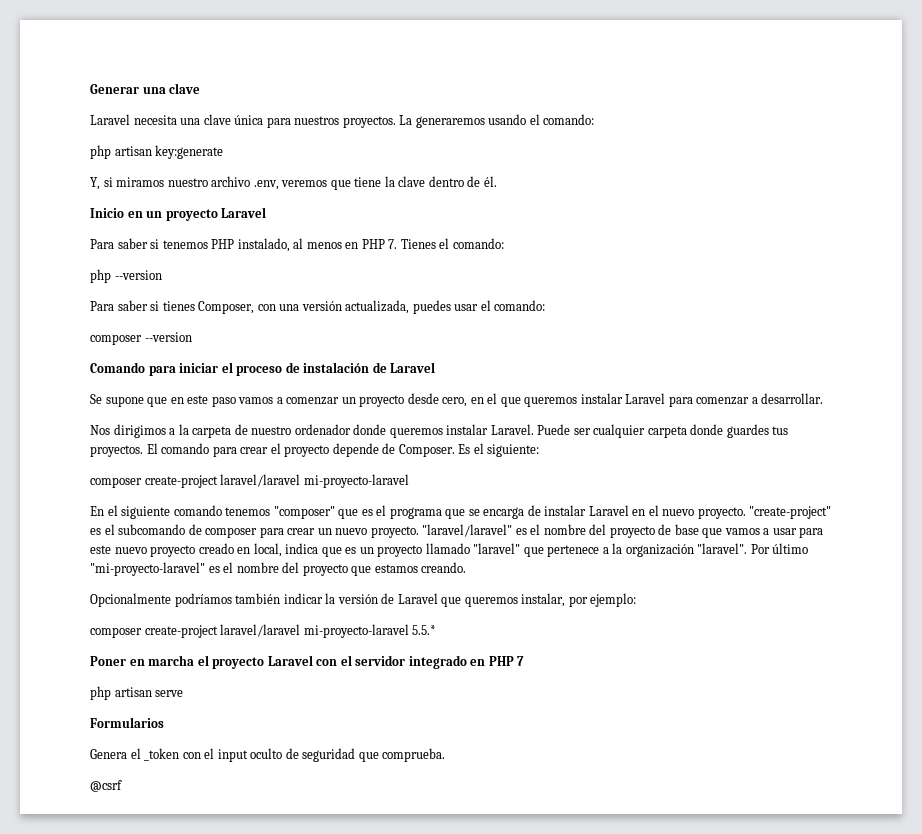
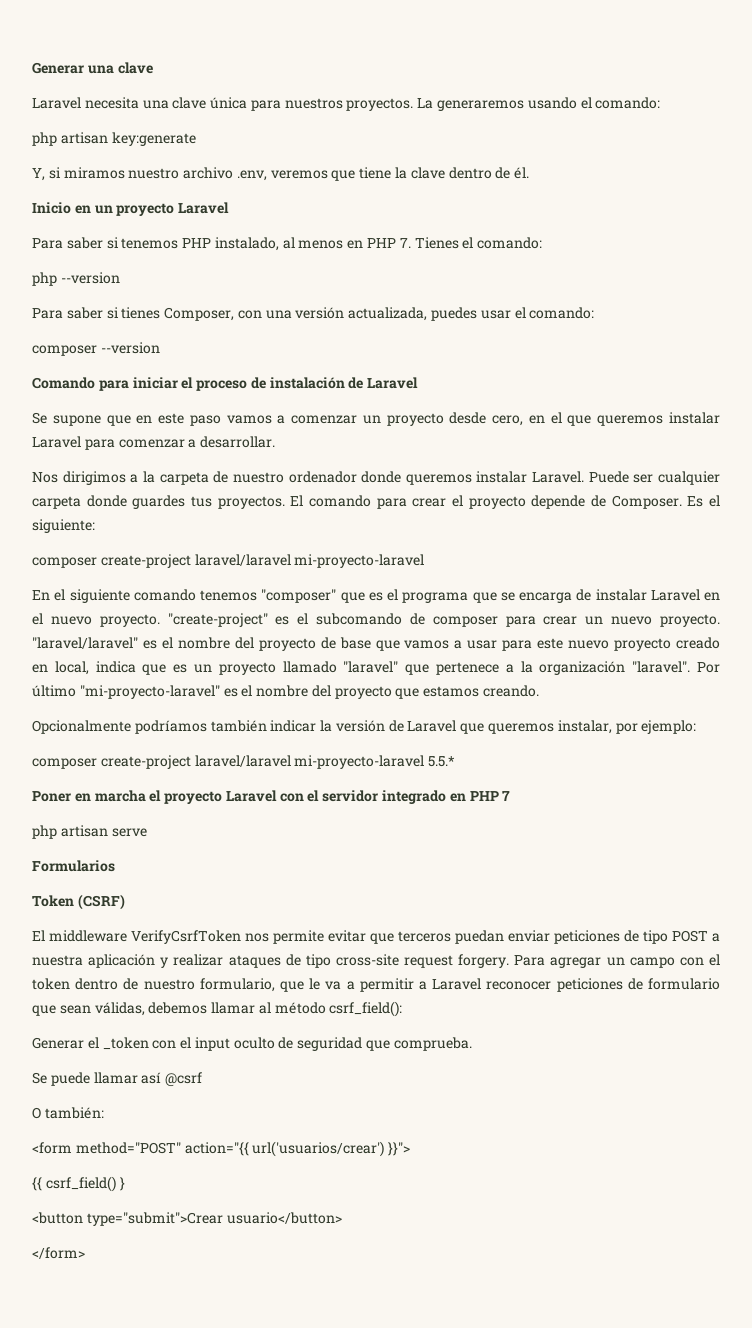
- Genera el _token con el input oculto de seguridad que comprueba.
+ Token (CSRF)
+ El middleware VerifyCsrfToken nos permite evitar que terceros puedan enviar peticiones de tipo POST a nuestra aplicación y realizar ataques de tipo cross-site request forgery. Para agregar un campo con el token dentro de nuestro formulario, que le va a permitir a Laravel reconocer peticiones de formulario que sean válidas, debemos llamar al método csrf_field():
+ Generar el _token con el input oculto de seguridad que comprueba.
- @csrf
+ Se puede llamar así @csrf
+ O también:
+ <form method="POST" action="{{ url('usuarios/crear') }}">
+ {{ csrf_field() }
+ <button type="submit">Crear usuario</button>
+ </form>

